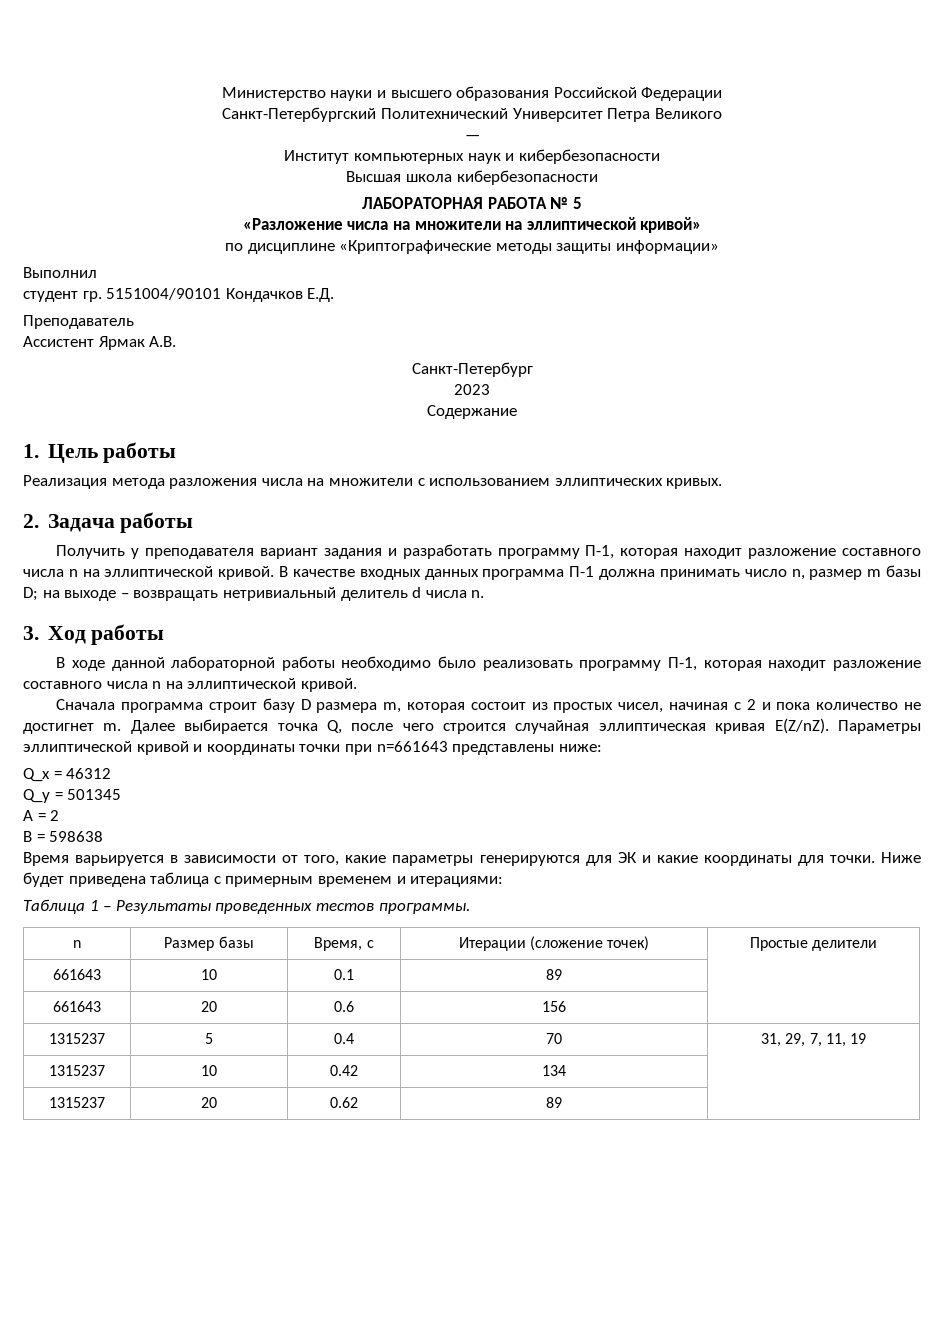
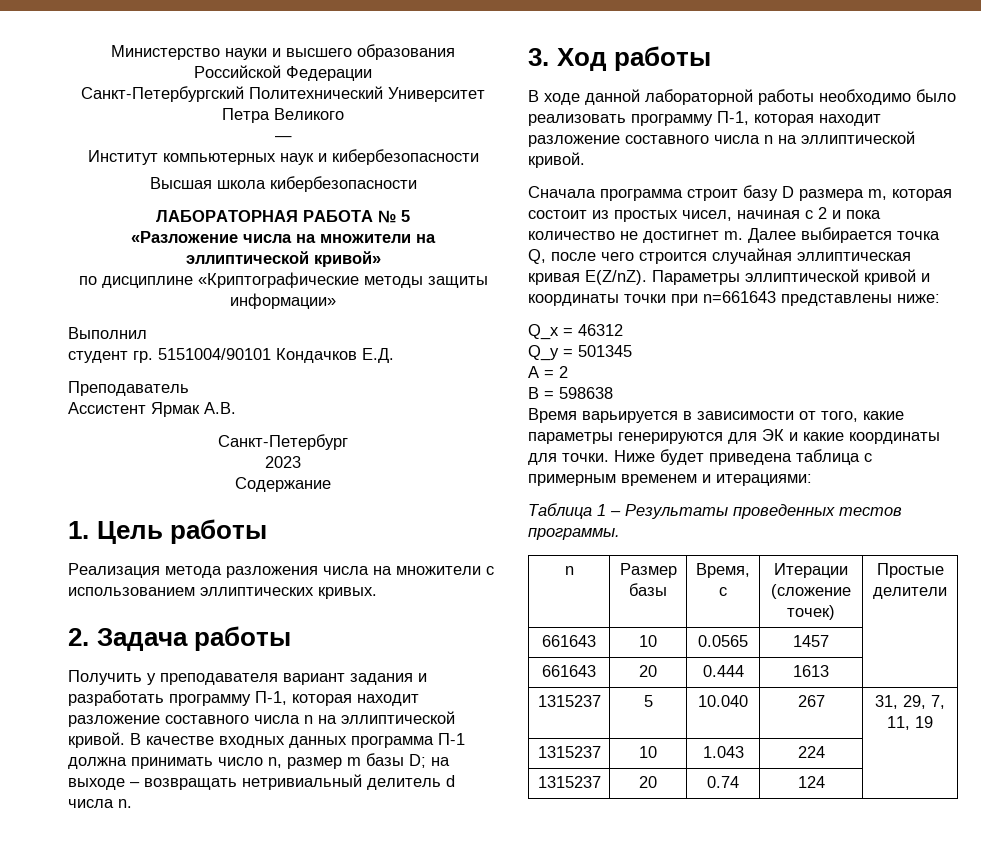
- 661643 | 10 | 0.1 | 89 |
+ 661643 | 10 | 0.0565 | 1457 |
- 661643 | 20 | 0.6 | 156 |
+ 661643 | 20 | 0.444 | 1613 |
- 1315237 | 5 | 0.4 | 70 | 31, 29, 7, 11, 19
+ 1315237 | 5 | 10.040 | 267 | 31, 29, 7, 11, 19
- 1315237 | 10 | 0.42 | 134 |
+ 1315237 | 10 | 1.043 | 224 |
- 1315237 | 20 | 0.62 | 89 |
+ 1315237 | 20 | 0.74 | 124 |

